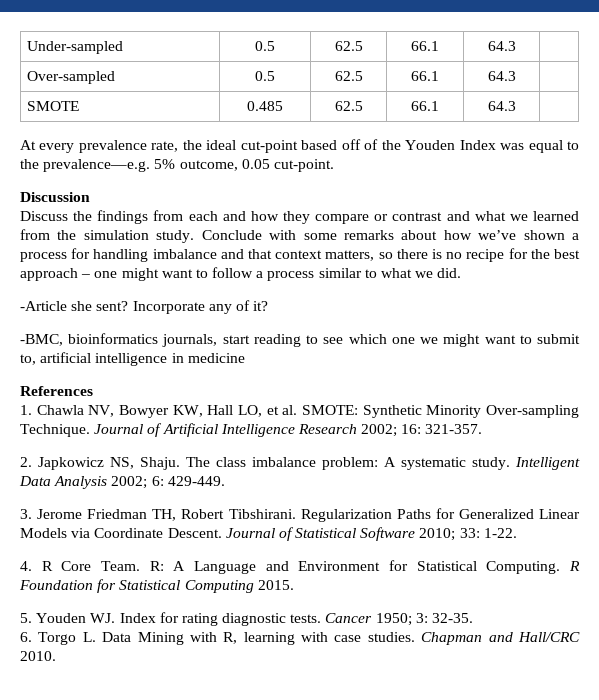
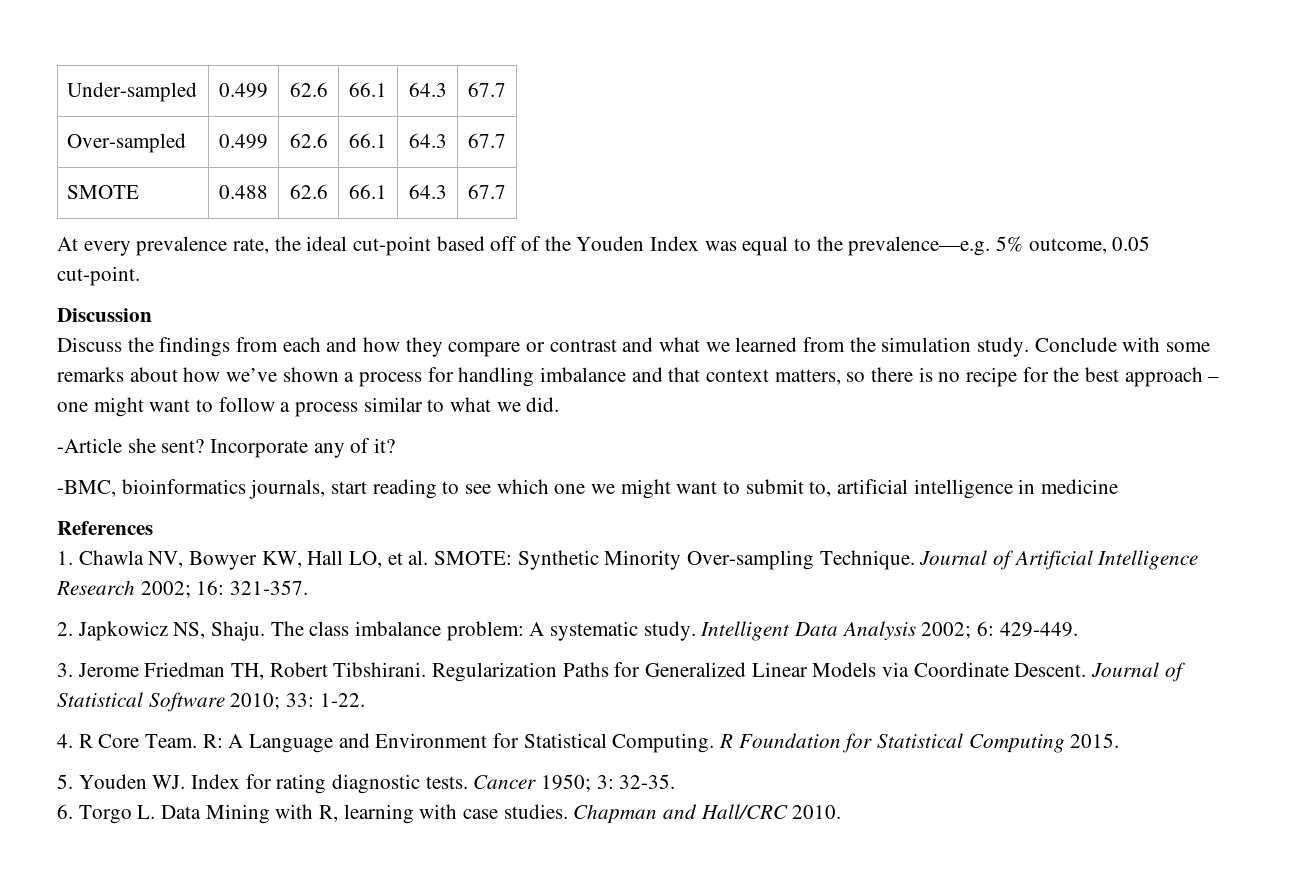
- Under-sampled | 0.5 | 62.5 | 66.1 | 64.3 |
+ Under-sampled | 0.499 | 62.6 | 66.1 | 64.3 | 67.7
- Over-sampled | 0.5 | 62.5 | 66.1 | 64.3 |
+ Over-sampled | 0.499 | 62.6 | 66.1 | 64.3 | 67.7
- SMOTE | 0.485 | 62.5 | 66.1 | 64.3 |
+ SMOTE | 0.488 | 62.6 | 66.1 | 64.3 | 67.7

